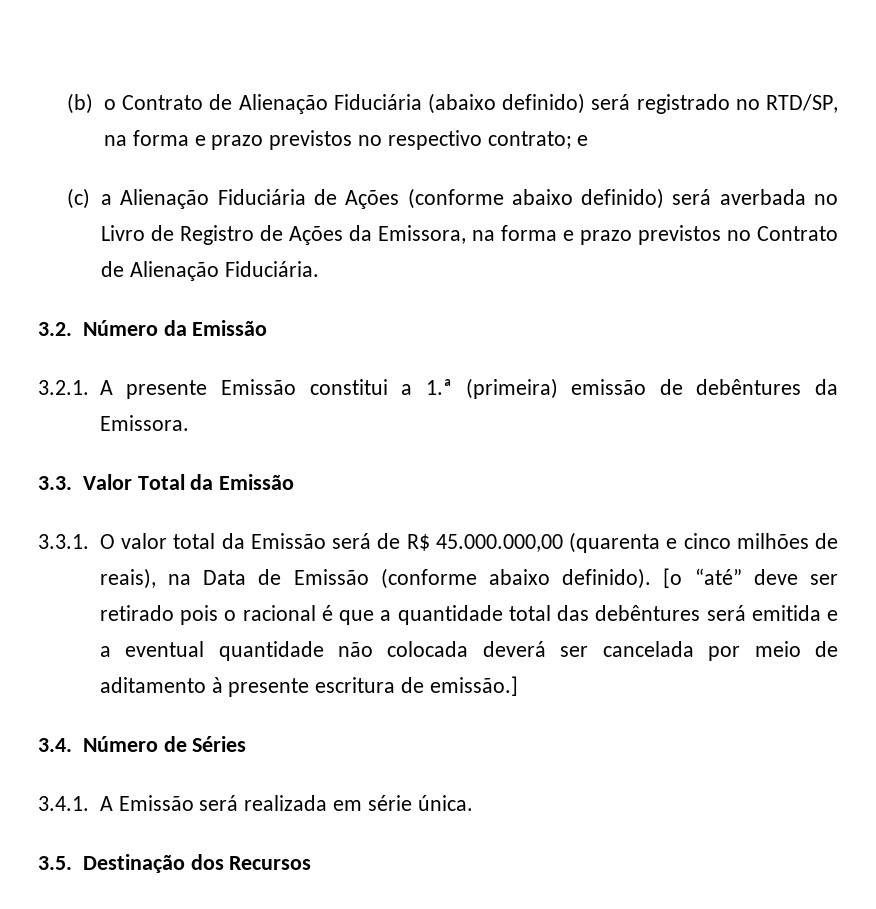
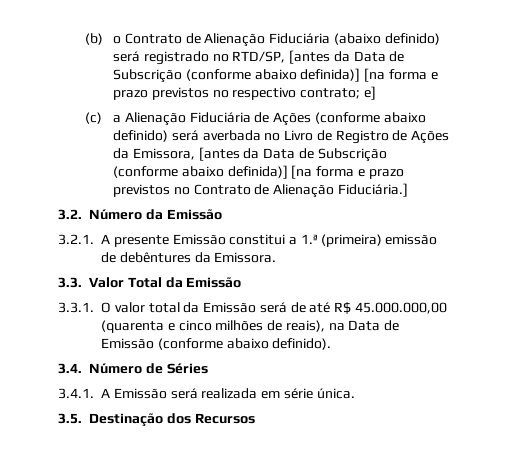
- (b) o Contrato de Alienação Fiduciária (abaixo definido) será registrado no RTD/SP, na forma e prazo previstos no respectivo contrato; e
+ (b) o Contrato de Alienação Fiduciária (abaixo definido) será registrado no RTD/SP, [antes da Data de Subscrição (conforme abaixo definida)] [na forma e prazo previstos no respectivo contrato; e]
- (c) a Alienação Fiduciária de Ações (conforme abaixo definido) será averbada no Livro de Registro de Ações da Emissora, na forma e prazo previstos no Contrato de Alienação Fiduciária.
+ (c) a Alienação Fiduciária de Ações (conforme abaixo definido) será averbada no Livro de Registro de Ações da Emissora, [antes da Data de Subscrição (conforme abaixo definida)] [na forma e prazo previstos no Contrato de Alienação Fiduciária.]
- 3.3.1. O valor total da Emissão será de R$ 45.000.000,00 (quarenta e cinco milhões de reais), na Data de Emissão (conforme abaixo definido). [o “até” deve ser retirado pois o racional é que a quantidade total das debêntures será emitida e a eventual quantidade não colocada deverá ser cancelada por meio de aditamento à presente escritura de emissão.]
+ 3.3.1. O valor total da Emissão será de até R$ 45.000.000,00 (quarenta e cinco milhões de reais), na Data de Emissão (conforme abaixo definido).

